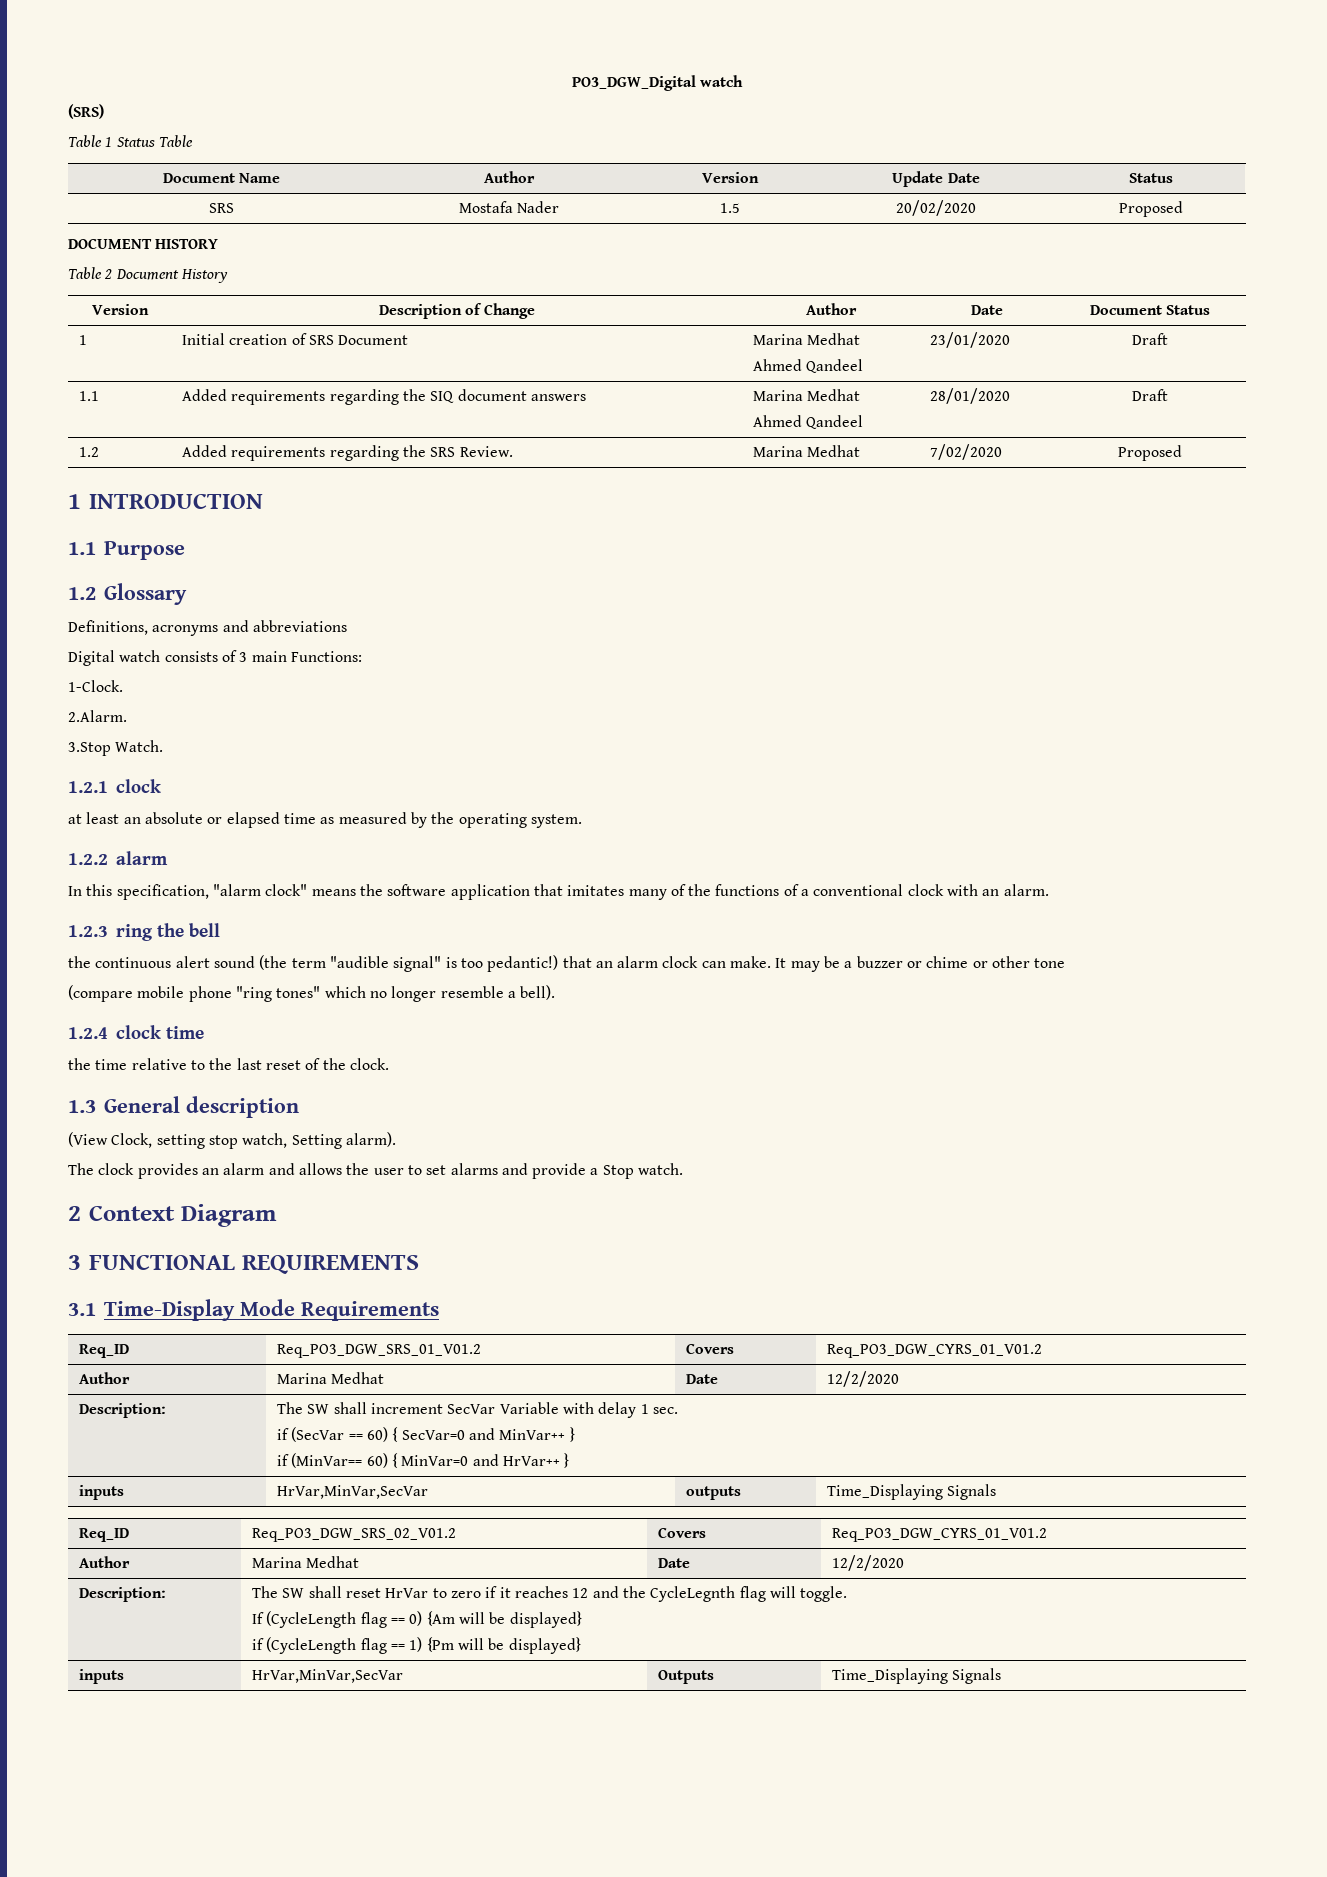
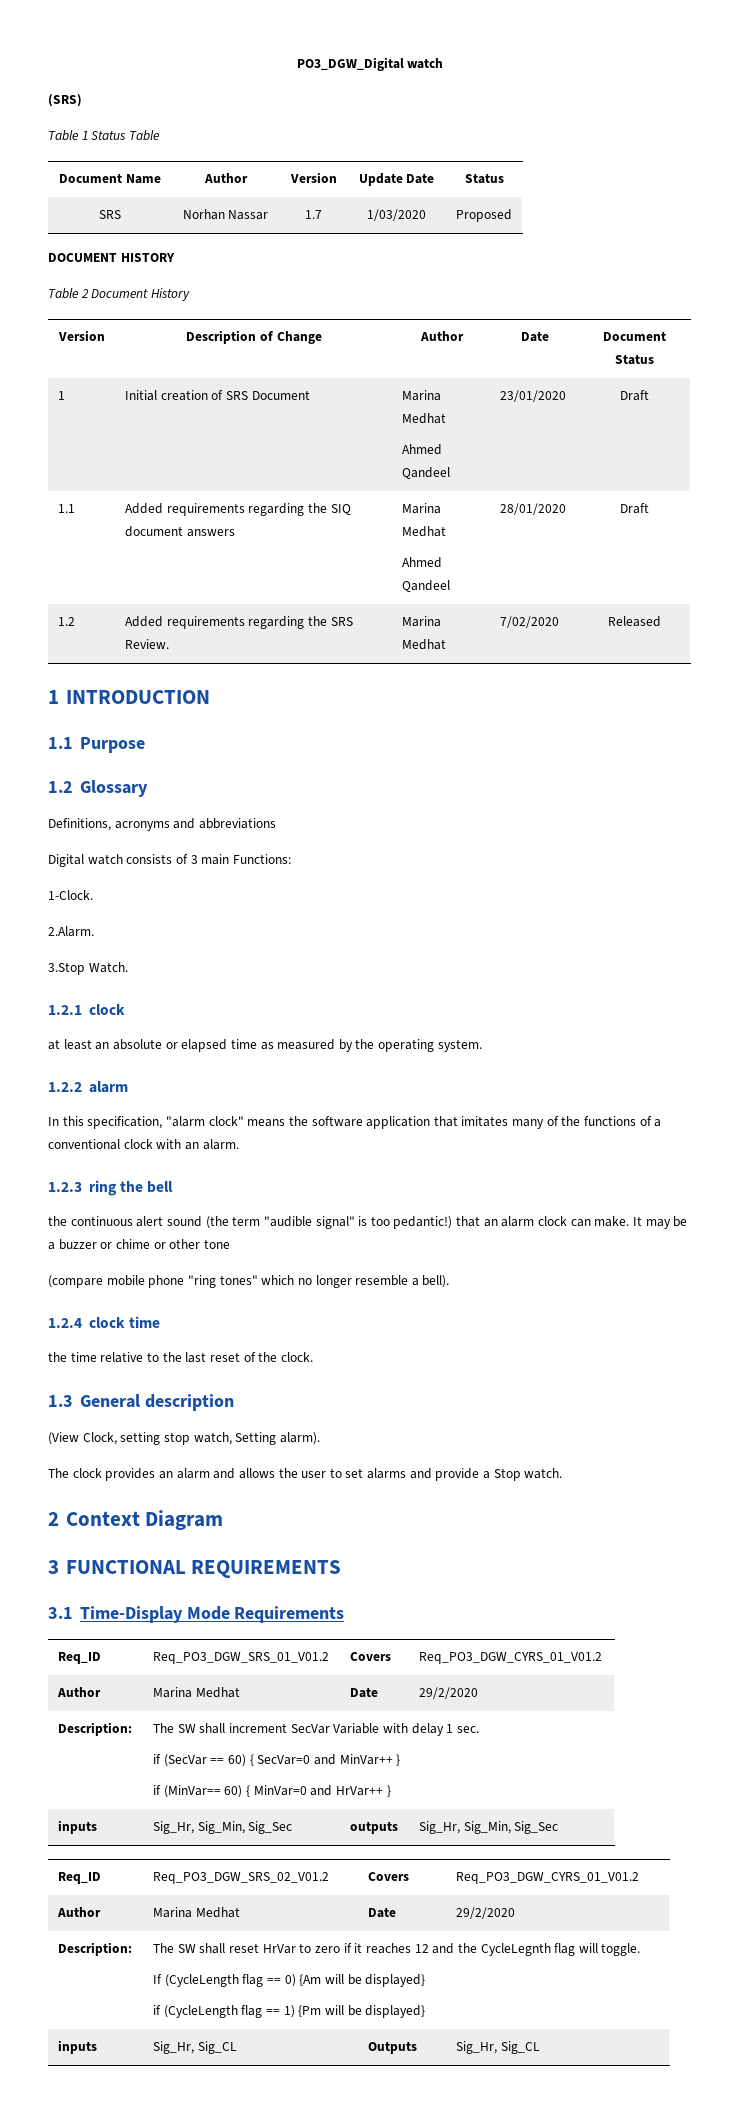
- SRS | Mostafa Nader | 1.5 | 20/02/2020 | Proposed
+ SRS | Norhan Nassar | 1.7 | 1/03/2020 | Proposed
- 1.2 | Added requirements regarding the SRS Review. | Marina Medhat | 7/02/2020 | Proposed
+ 1.2 | Added requirements regarding the SRS Review. | Marina Medhat | 7/02/2020 | Released
  Req_ID | Req_PO3_DGW_SRS_01_V01.2 | Covers | Req_PO3_DGW_CYRS_01_V01.2
- Author | Marina Medhat | Date | 12/2/2020
+ Author | Marina Medhat | Date | 29/2/2020
- inputs | HrVar,MinVar,SecVar | outputs | Time_Displaying Signals
+ inputs | Sig_Hr, Sig_Min, Sig_Sec | outputs | Sig_Hr, Sig_Min, Sig_Sec
  Req_ID | Req_PO3_DGW_SRS_02_V01.2 | Covers | Req_PO3_DGW_CYRS_01_V01.2
- Author | Marina Medhat | Date | 12/2/2020
+ Author | Marina Medhat | Date | 29/2/2020
- inputs | HrVar,MinVar,SecVar | Outputs | Time_Displaying Signals
+ inputs | Sig_Hr, Sig_CL | Outputs | Sig_Hr, Sig_CL

